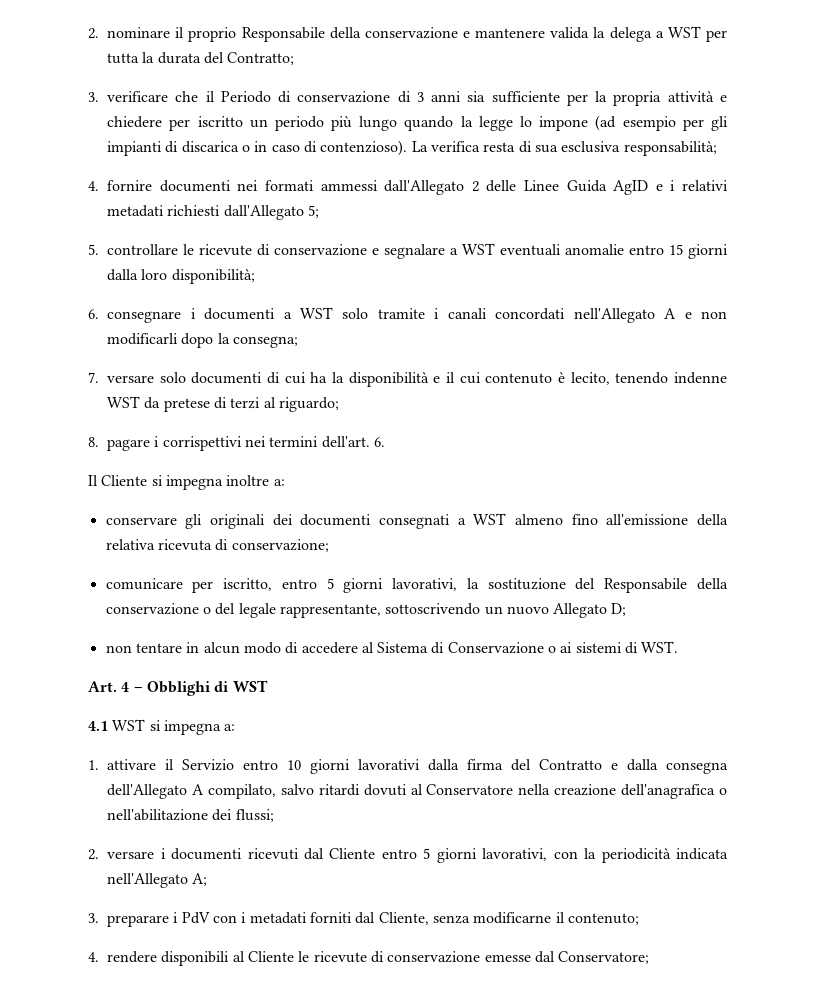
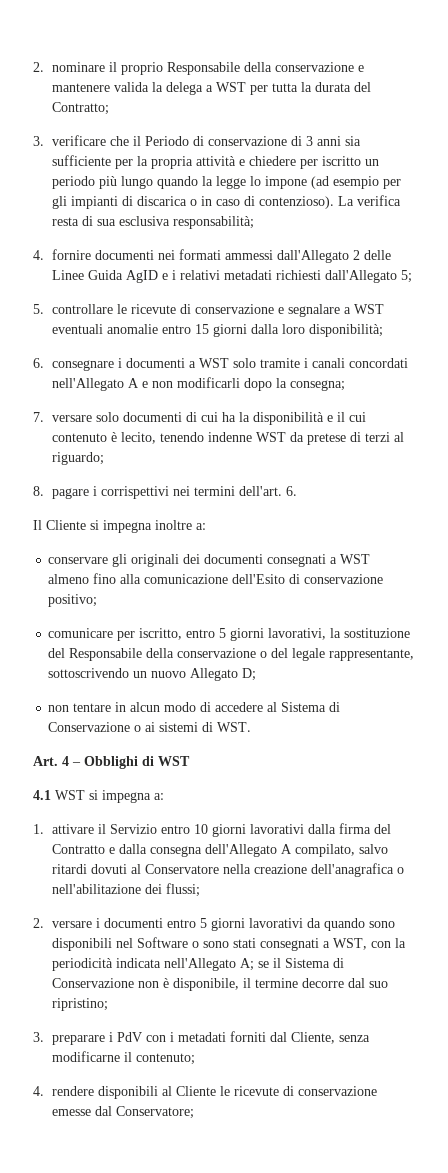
- conservare gli originali dei documenti consegnati a WST almeno fino all'emissione della relativa ricevuta di conservazione;
+ conservare gli originali dei documenti consegnati a WST almeno fino alla comunicazione dell'Esito di conservazione positivo;
- 2. versare i documenti ricevuti dal Cliente entro 5 giorni lavorativi, con la periodicità indicata nell'Allegato A;
+ 2. versare i documenti entro 5 giorni lavorativi da quando sono disponibili nel Software o sono stati consegnati a WST, con la periodicità indicata nell'Allegato A; se il Sistema di Conservazione non è disponibile, il termine decorre dal suo ripristino;

